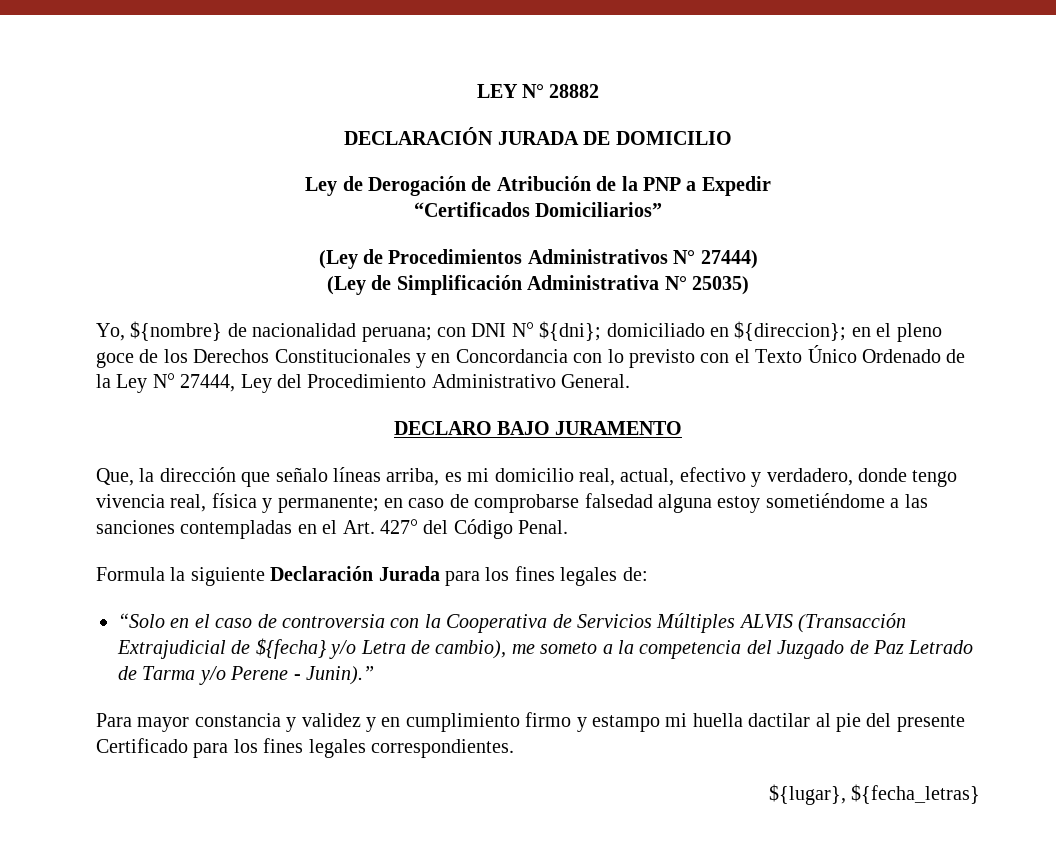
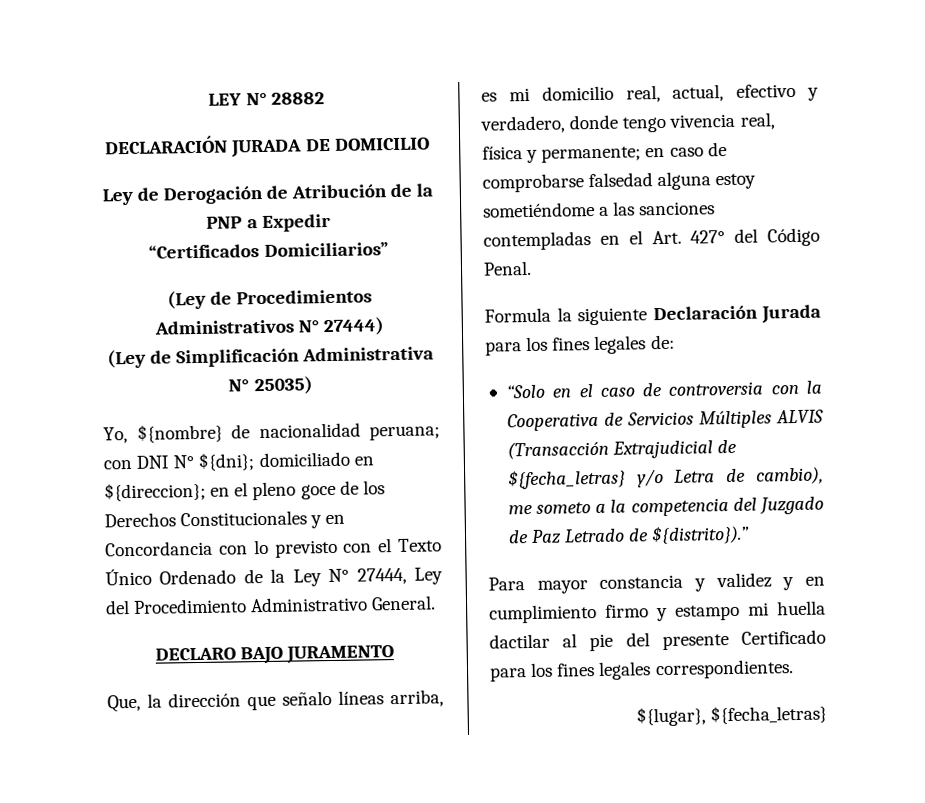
- “Solo en el caso de controversia con la Cooperativa de Servicios Múltiples ALVIS (Transacción Extrajudicial de ${fecha} y/o Letra de cambio), me someto a la competencia del Juzgado de Paz Letrado de Tarma y/o Perene - Junin).”
+ “Solo en el caso de controversia con la Cooperativa de Servicios Múltiples ALVIS (Transacción Extrajudicial de ${fecha_letras} y/o Letra de cambio), me someto a la competencia del Juzgado de Paz Letrado de ${distrito}).”

